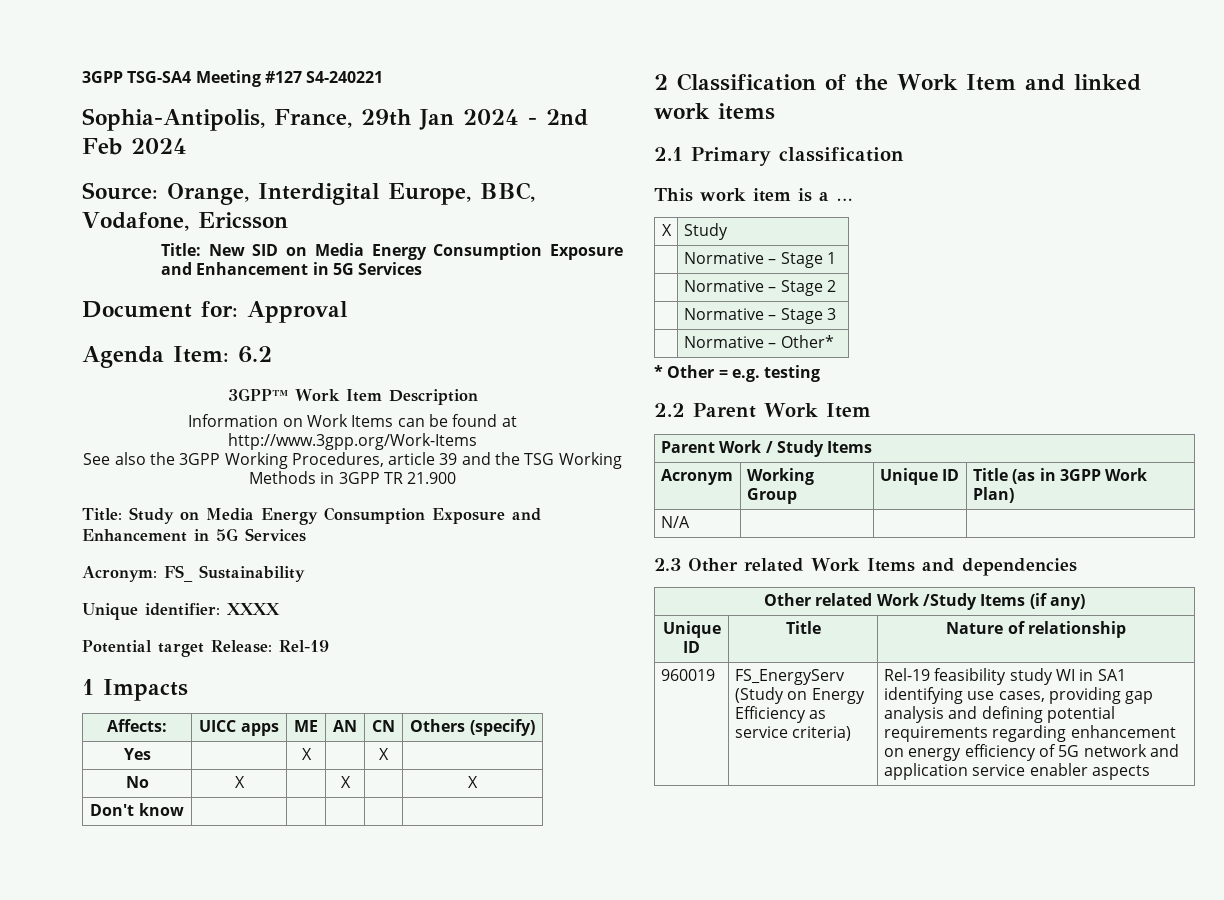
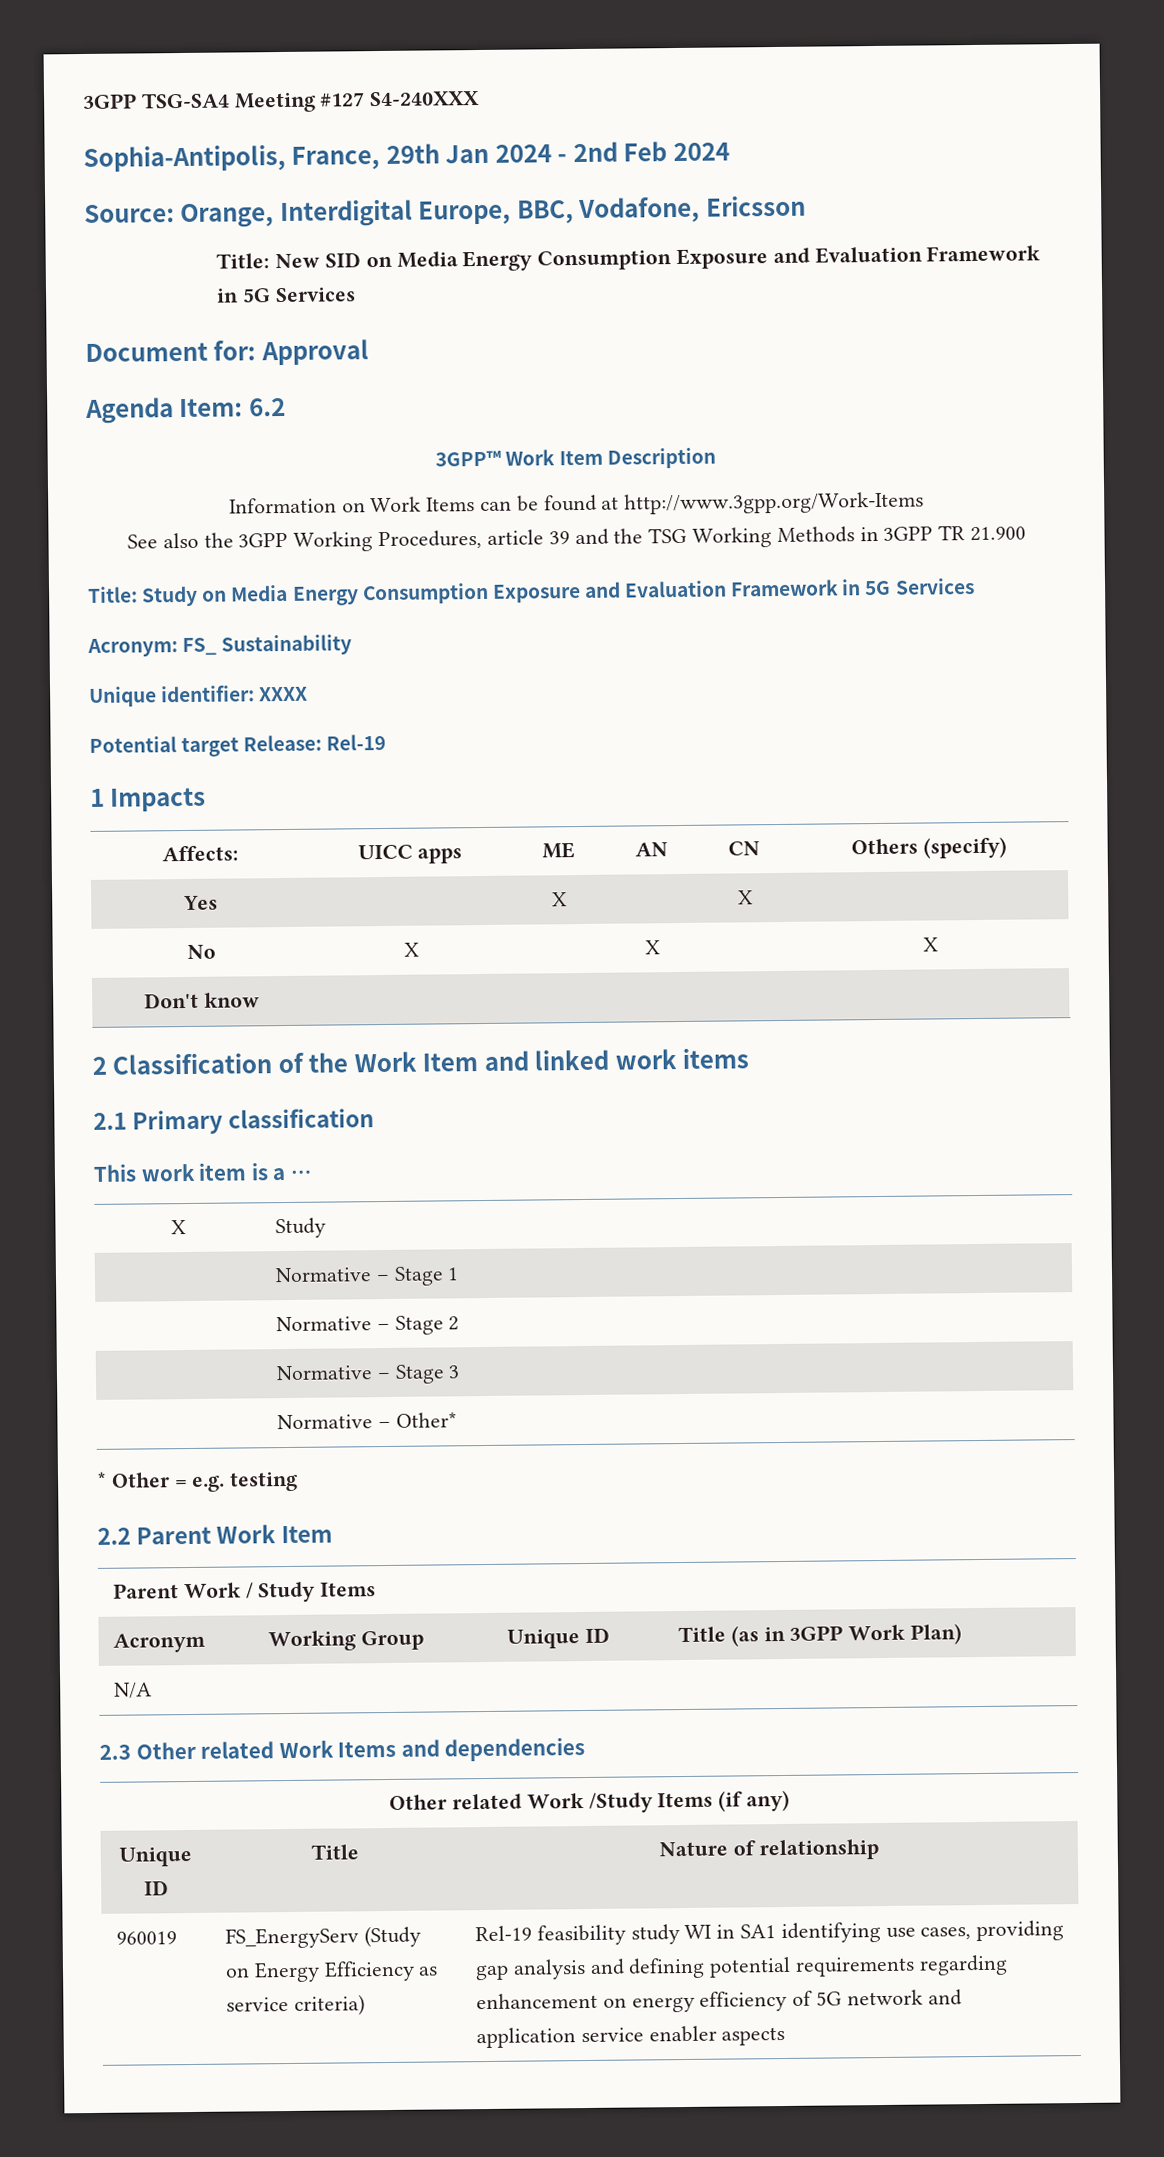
- 3GPP TSG-SA4 Meeting #127 S4-240221
+ 3GPP TSG-SA4 Meeting #127 S4-240XXX
- Title: New SID on Media Energy Consumption Exposure and Enhancement in 5G Services
+ Title: New SID on Media Energy Consumption Exposure and Evaluation Framework in 5G Services
- Title: Study on Media Energy Consumption Exposure and Enhancement in 5G Services
+ Title: Study on Media Energy Consumption Exposure and Evaluation Framework in 5G Services

